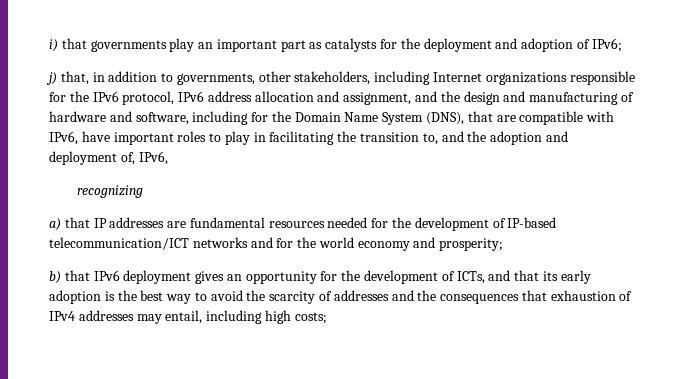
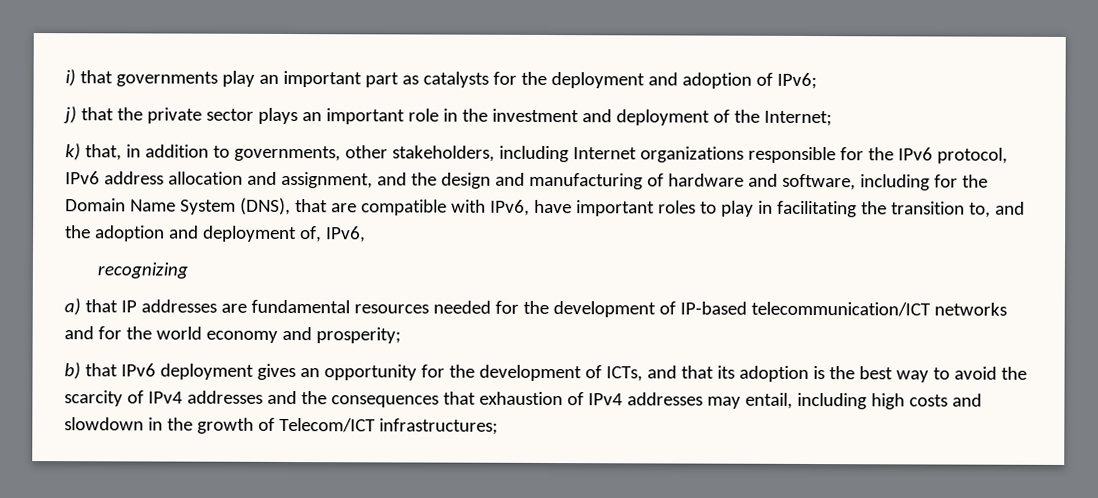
- j) that, in addition to governments, other stakeholders, including Internet organizations responsible for the IPv6 protocol, IPv6 address allocation and assignment, and the design and manufacturing of hardware and software, including for the Domain Name System (DNS), that are compatible with IPv6, have important roles to play in facilitating the transition to, and the adoption and deployment of, IPv6,
+ j) that the private sector plays an important role in the investment and deployment of the Internet;
+ k) that, in addition to governments, other stakeholders, including Internet organizations responsible for the IPv6 protocol, IPv6 address allocation and assignment, and the design and manufacturing of hardware and software, including for the Domain Name System (DNS), that are compatible with IPv6, have important roles to play in facilitating the transition to, and the adoption and deployment of, IPv6,
- b) that IPv6 deployment gives an opportunity for the development of ICTs, and that its early adoption is the best way to avoid the scarcity of addresses and the consequences that exhaustion of IPv4 addresses may entail, including high costs;
+ b) that IPv6 deployment gives an opportunity for the development of ICTs, and that its adoption is the best way to avoid the scarcity of IPv4 addresses and the consequences that exhaustion of IPv4 addresses may entail, including high costs and slowdown in the growth of Telecom/ICT infrastructures;

